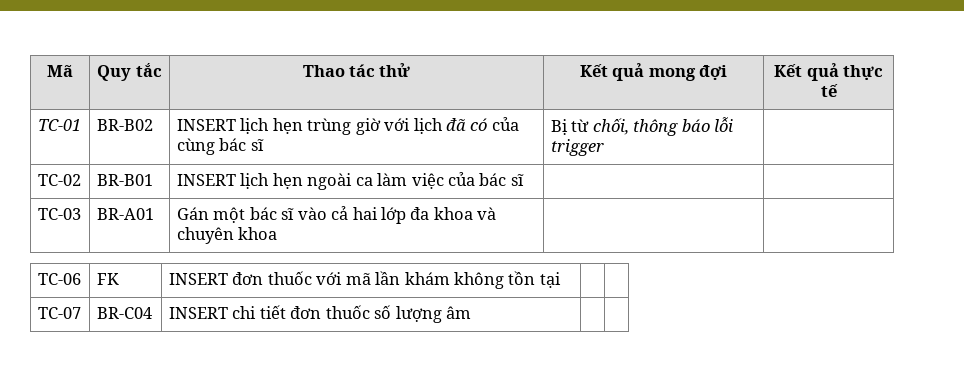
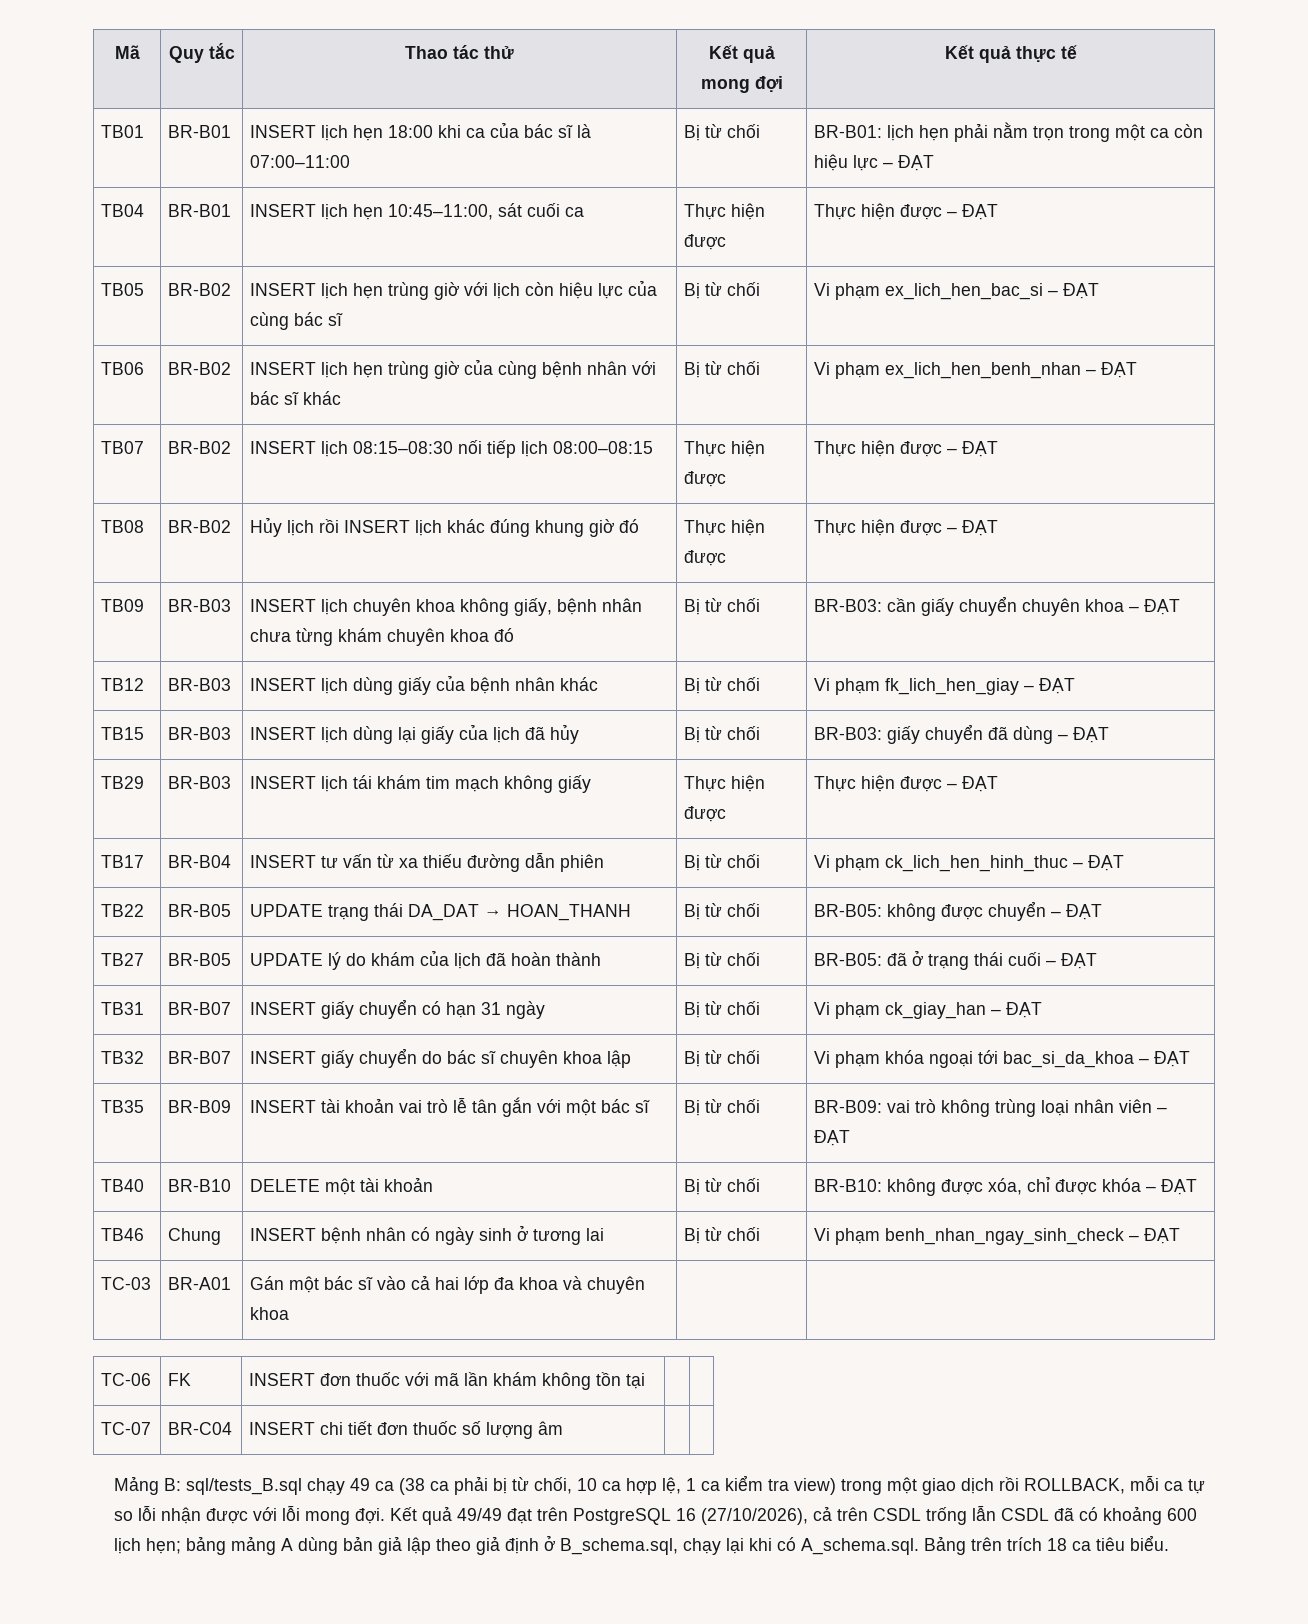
- TC-01 | BR-B02 | INSERT lịch hẹn trùng giờ với lịch đã có của cùng bác sĩ | Bị từ chối, thông báo lỗi trigger |
- TC-02 | BR-B01 | INSERT lịch hẹn ngoài ca làm việc của bác sĩ | |
+ TB01 | BR-B01 | INSERT lịch hẹn 18:00 khi ca của bác sĩ là 07:00–11:00 | Bị từ chối | BR-B01: lịch hẹn phải nằm trọn trong một ca còn hiệu lực – ĐẠT
+ TB04 | BR-B01 | INSERT lịch hẹn 10:45–11:00, sát cuối ca | Thực hiện được | Thực hiện được – ĐẠT
+ TB05 | BR-B02 | INSERT lịch hẹn trùng giờ với lịch còn hiệu lực của cùng bác sĩ | Bị từ chối | Vi phạm ex_lich_hen_bac_si – ĐẠT
+ TB06 | BR-B02 | INSERT lịch hẹn trùng giờ của cùng bệnh nhân với bác sĩ khác | Bị từ chối | Vi phạm ex_lich_hen_benh_nhan – ĐẠT
+ TB07 | BR-B02 | INSERT lịch 08:15–08:30 nối tiếp lịch 08:00–08:15 | Thực hiện được | Thực hiện được – ĐẠT
+ TB08 | BR-B02 | Hủy lịch rồi INSERT lịch khác đúng khung giờ đó | Thực hiện được | Thực hiện được – ĐẠT
+ TB09 | BR-B03 | INSERT lịch chuyên khoa không giấy, bệnh nhân chưa từng khám chuyên khoa đó | Bị từ chối | BR-B03: cần giấy chuyển chuyên khoa – ĐẠT
+ TB12 | BR-B03 | INSERT lịch dùng giấy của bệnh nhân khác | Bị từ chối | Vi phạm fk_lich_hen_giay – ĐẠT
+ TB15 | BR-B03 | INSERT lịch dùng lại giấy của lịch đã hủy | Bị từ chối | BR-B03: giấy chuyển đã dùng – ĐẠT
+ TB29 | BR-B03 | INSERT lịch tái khám tim mạch không giấy | Thực hiện được | Thực hiện được – ĐẠT
+ TB17 | BR-B04 | INSERT tư vấn từ xa thiếu đường dẫn phiên | Bị từ chối | Vi phạm ck_lich_hen_hinh_thuc – ĐẠT
+ TB22 | BR-B05 | UPDATE trạng thái DA_DAT → HOAN_THANH | Bị từ chối | BR-B05: không được chuyển – ĐẠT
+ TB27 | BR-B05 | UPDATE lý do khám của lịch đã hoàn thành | Bị từ chối | BR-B05: đã ở trạng thái cuối – ĐẠT
+ TB31 | BR-B07 | INSERT giấy chuyển có hạn 31 ngày | Bị từ chối | Vi phạm ck_giay_han – ĐẠT
+ TB32 | BR-B07 | INSERT giấy chuyển do bác sĩ chuyên khoa lập | Bị từ chối | Vi phạm khóa ngoại tới bac_si_da_khoa – ĐẠT
+ TB35 | BR-B09 | INSERT tài khoản vai trò lễ tân gắn với một bác sĩ | Bị từ chối | BR-B09: vai trò không trùng loại nhân viên – ĐẠT
+ TB40 | BR-B10 | DELETE một tài khoản | Bị từ chối | BR-B10: không được xóa, chỉ được khóa – ĐẠT
+ TB46 | Chung | INSERT bệnh nhân có ngày sinh ở tương lai | Bị từ chối | Vi phạm benh_nhan_ngay_sinh_check – ĐẠT
+ Mảng B: sql/tests_B.sql chạy 49 ca (38 ca phải bị từ chối, 10 ca hợp lệ, 1 ca kiểm tra view) trong một giao dịch rồi ROLLBACK, mỗi ca tự so lỗi nhận được với lỗi mong đợi. Kết quả 49/49 đạt trên PostgreSQL 16 (27/10/2026), cả trên CSDL trống lẫn CSDL đã có khoảng 600 lịch hẹn; bảng mảng A dùng bản giả lập theo giả định ở B_schema.sql, chạy lại khi có A_schema.sql. Bảng trên trích 18 ca tiêu biểu.

